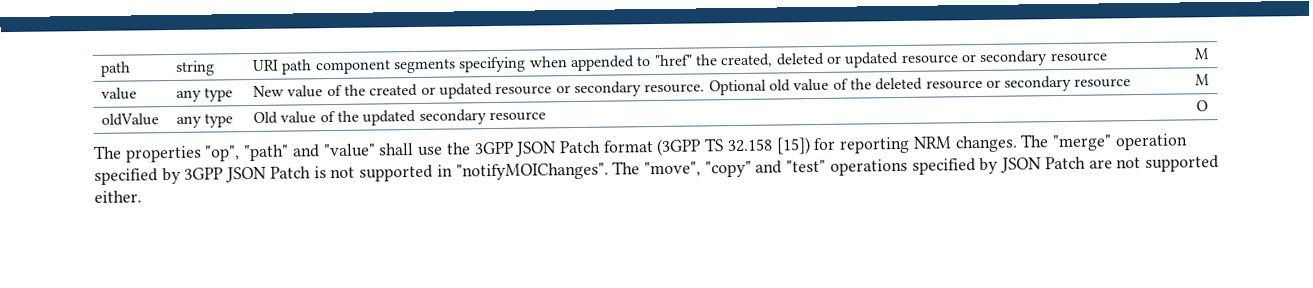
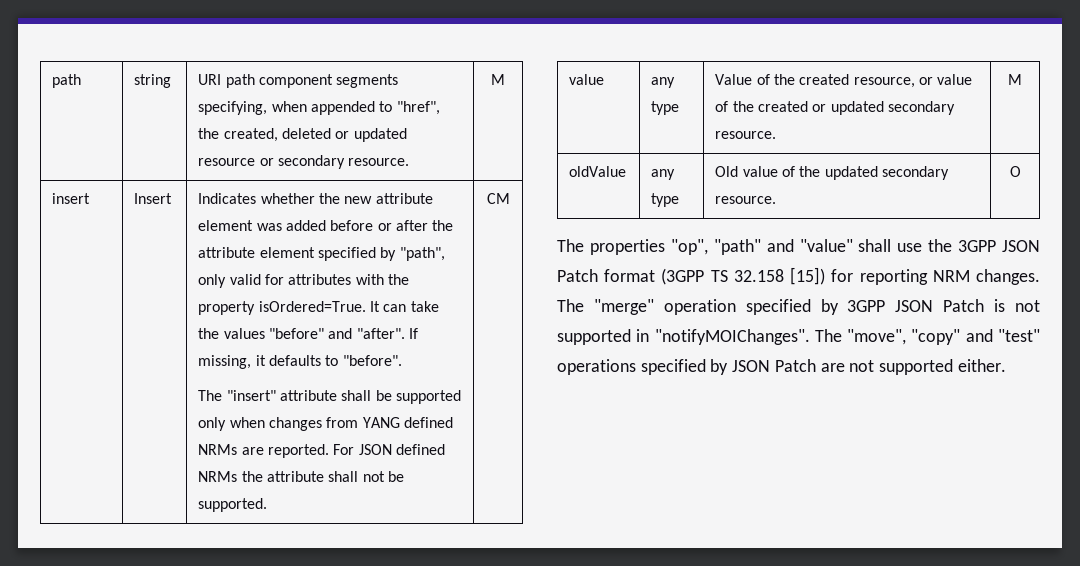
- path | string | URI path component segments specifying when appended to "href" the created, deleted or updated resource or secondary resource | M
- value | any type | New value of the created or updated resource or secondary resource. Optional old value of the deleted resource or secondary resource | M
+ path | string | URI path component segments specifying, when appended to "href", the created, deleted or updated resource or secondary resource. | M
+ insert | Insert | Indicates whether the new attribute element was added before or after the attribute element specified by "path", only valid for attributes with the property isOrdered=True. It can take the values "before" and "after". If missing, it defaults to "before".
+ The "insert" attribute shall be supported only when changes from YANG defined NRMs are reported. For JSON defined NRMs the attribute shall not be supported. | CM
+ value | any type | Value of the created resource, or value of the created or updated secondary resource. | M
- oldValue | any type | Old value of the updated secondary resource | O
+ oldValue | any type | Old value of the updated secondary resource. | O

